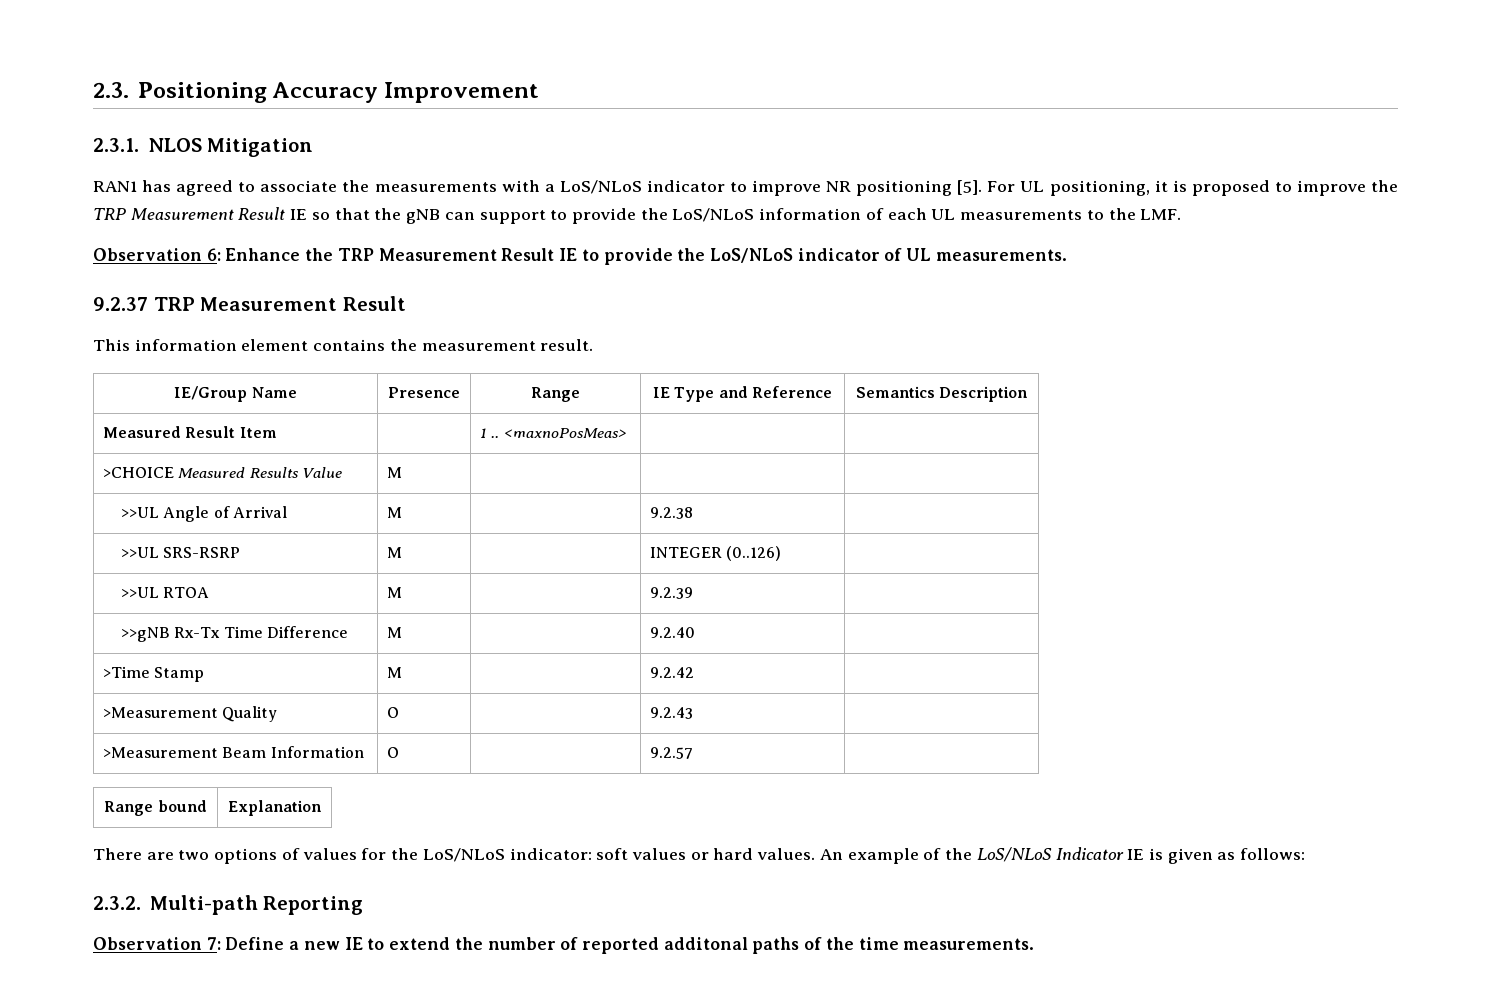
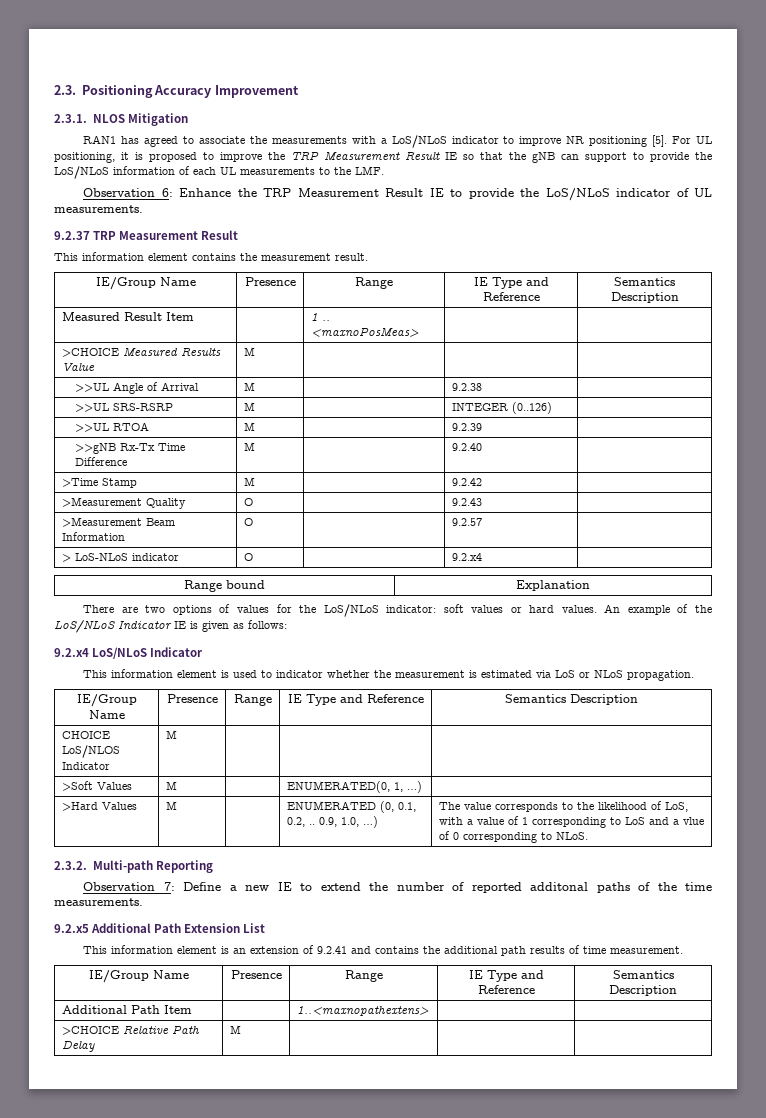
+ > LoS-NLoS indicator | O | | 9.2.x4 |
+ 9.2.x4 LoS/NLoS Indicator
+ This information element is used to indicator whether the measurement is estimated via LoS or NLoS propagation.
+ IE/Group Name | Presence | Range | IE Type and Reference | Semantics Description
+ CHOICE LoS/NLOS Indicator | M | | |
+ >Soft Values | M | | ENUMERATED(0, 1, …) |
+ >Hard Values | M | | ENUMERATED (0, 0.1, 0.2, .. 0.9, 1.0, …) | The value corresponds to the likelihood of LoS, with a value of 1 corresponding to LoS and a vlue of 0 corresponding to NLoS.
+ 9.2.x5 Additional Path Extension List
+ This information element is an extension of 9.2.41 and contains the additional path results of time measurement.
+ IE/Group Name | Presence | Range | IE Type and Reference | Semantics Description
+ Additional Path Item | | 1..<maxnopathextens> | |
+ >CHOICE Relative Path Delay | M | | |

